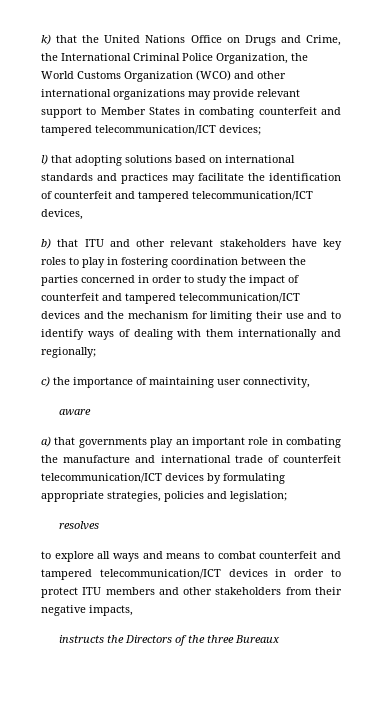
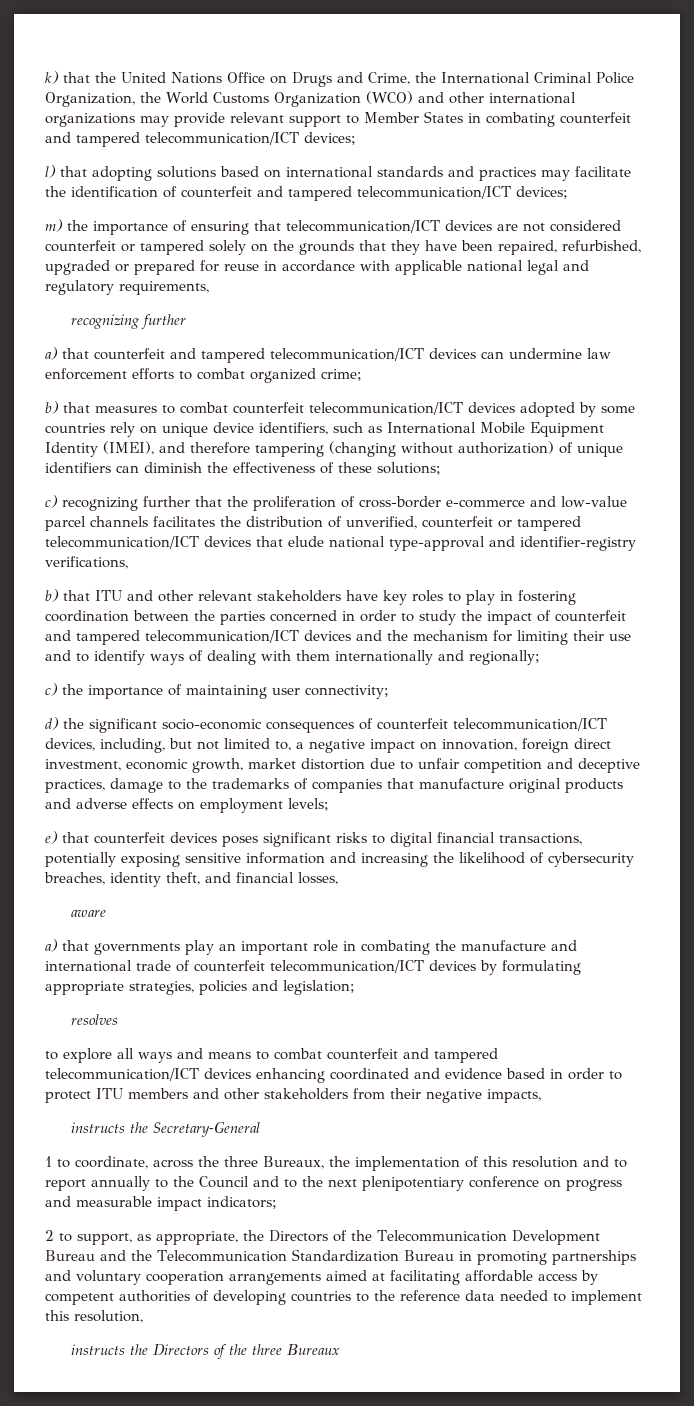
- l) that adopting solutions based on international standards and practices may facilitate the identification of counterfeit and tampered telecommunication/ICT devices,
+ l) that adopting solutions based on international standards and practices may facilitate the identification of counterfeit and tampered telecommunication/ICT devices;
+ m) the importance of ensuring that telecommunication/ICT devices are not considered counterfeit or tampered solely on the grounds that they have been repaired, refurbished, upgraded or prepared for reuse in accordance with applicable national legal and regulatory requirements,
+ recognizing further
+ a) that counterfeit and tampered telecommunication/ICT devices can undermine law enforcement efforts to combat organized crime;
+ b) that measures to combat counterfeit telecommunication/ICT devices adopted by some countries rely on unique device identifiers, such as International Mobile Equipment Identity (IMEI), and therefore tampering (changing without authorization) of unique identifiers can diminish the effectiveness of these solutions;
+ c) recognizing further that the proliferation of cross-border e-commerce and low-value parcel channels facilitates the distribution of unverified, counterfeit or tampered telecommunication/ICT devices that elude national type-approval and identifier-registry verifications,
- c) the importance of maintaining user connectivity,
+ c) the importance of maintaining user connectivity;
+ d) the significant socio-economic consequences of counterfeit telecommunication/ICT devices, including, but not limited to, a negative impact on innovation, foreign direct investment, economic growth, market distortion due to unfair competition and deceptive practices, damage to the trademarks of companies that manufacture original products and adverse effects on employment levels;
+ e) that counterfeit devices poses significant risks to digital financial transactions, potentially exposing sensitive information and increasing the likelihood of cybersecurity breaches, identity theft, and financial losses,
- to explore all ways and means to combat counterfeit and tampered telecommunication/ICT devices in order to protect ITU members and other stakeholders from their negative impacts,
+ to explore all ways and means to combat counterfeit and tampered telecommunication/ICT devices enhancing coordinated and evidence based in order to protect ITU members and other stakeholders from their negative impacts,
+ instructs the Secretary‑General
+ 1 to coordinate, across the three Bureaux, the implementation of this resolution and to report annually to the Council and to the next plenipotentiary conference on progress and measurable impact indicators;
+ 2 to support, as appropriate, the Directors of the Telecommunication Development Bureau and the Telecommunication Standardization Bureau in promoting partnerships and voluntary cooperation arrangements aimed at facilitating affordable access by competent authorities of developing countries to the reference data needed to implement this resolution,

